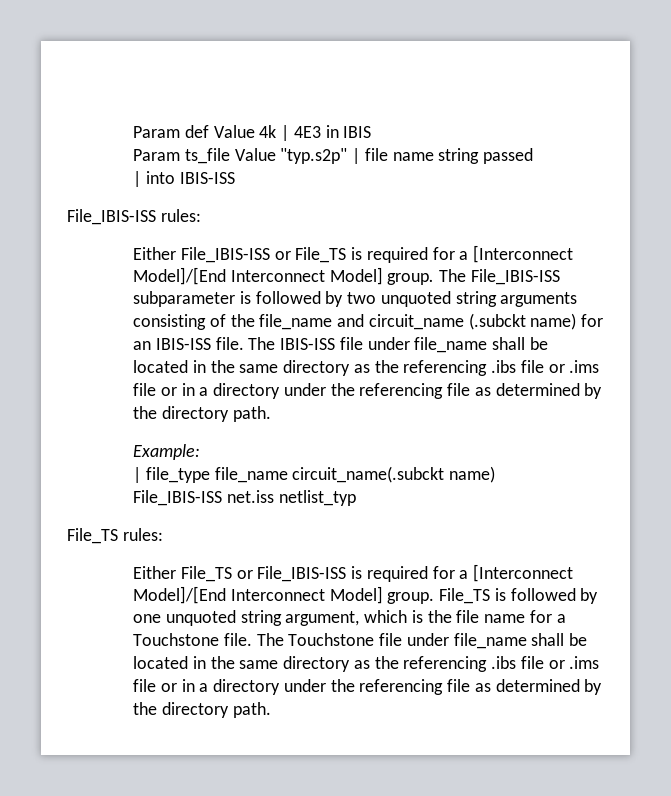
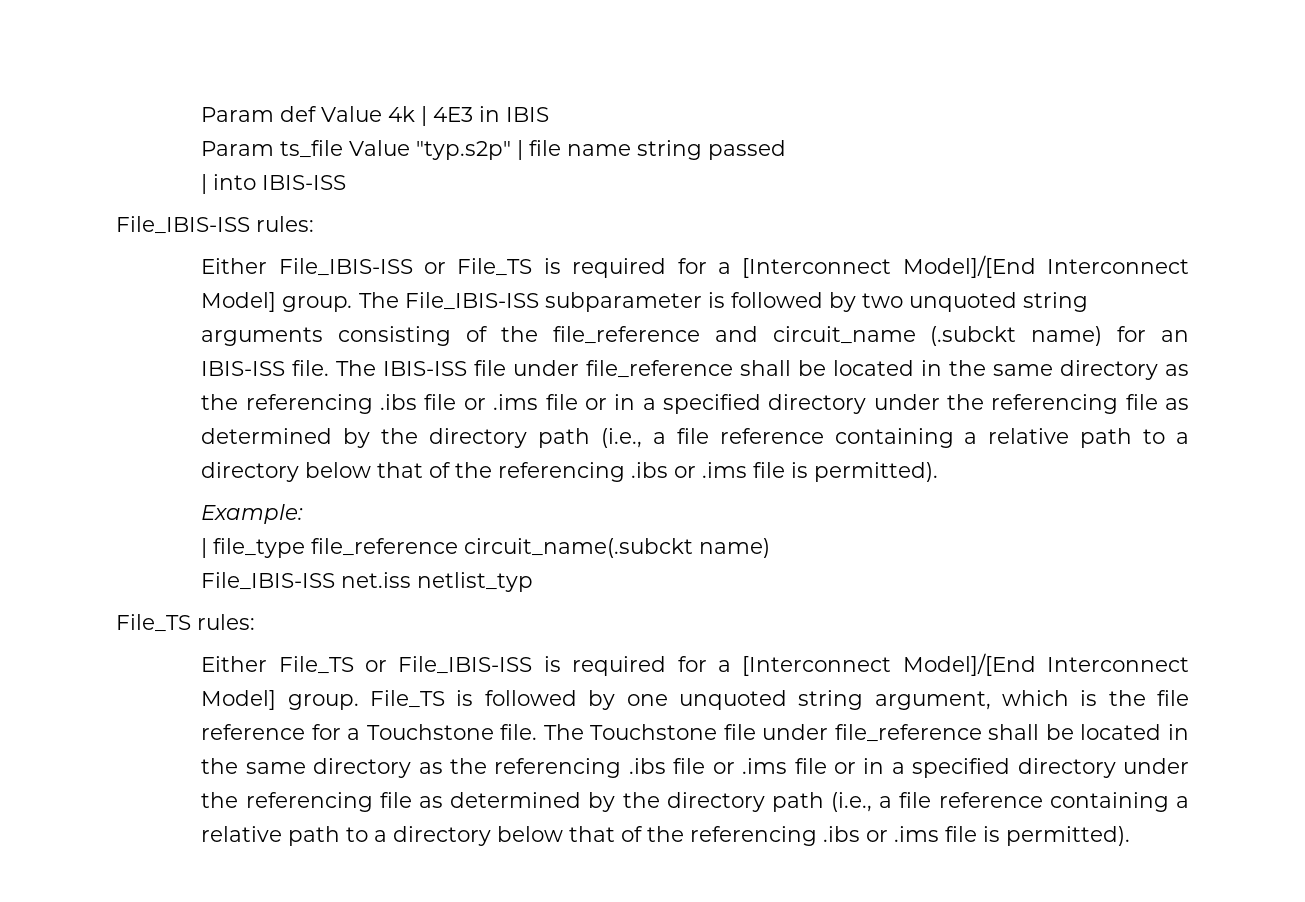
- The File_IBIS-ISS subparameter is followed by two unquoted string arguments consisting of the file_name and circuit_name (.subckt name) for an IBIS-ISS file.
+ The File_IBIS-ISS subparameter is followed by two unquoted string arguments consisting of the file_reference and circuit_name (.subckt name) for an IBIS-ISS file.
- The IBIS-ISS file under file_name shall be located in the same directory as the referencing .ibs file or .ims file or in a directory under the referencing file as determined by the directory path.
+ The IBIS-ISS file under file_reference shall be located in the same directory as the referencing .ibs file or .ims file or in a specified directory under the referencing file as determined by the directory path (i.e., a file reference containing a relative path to a directory below that of the referencing .ibs or .ims file is permitted).
- | file_type file_name circuit_name(.subckt name)
+ | file_type file_reference circuit_name(.subckt name)
- File_TS is followed by one unquoted string argument, which is the file name for a Touchstone file.
+ File_TS is followed by one unquoted string argument, which is the file reference for a Touchstone file.
- The Touchstone file under file_name shall be located in the same directory as the referencing .ibs file or .ims file or in a directory under the referencing file as determined by the directory path.
+ The Touchstone file under file_reference shall be located in the same directory as the referencing .ibs file or .ims file or in a specified directory under the referencing file as determined by the directory path (i.e., a file reference containing a relative path to a directory below that of the referencing .ibs or .ims file is permitted).

